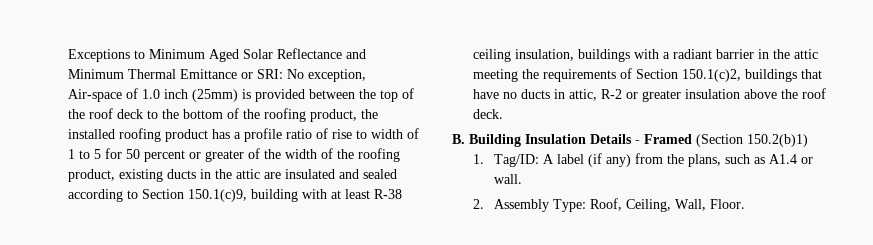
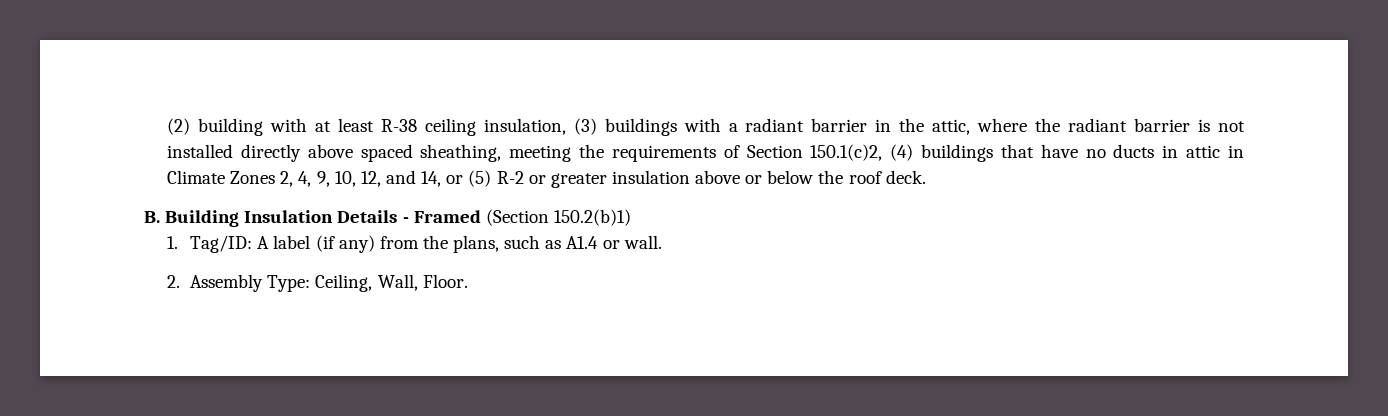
- Exceptions to Minimum Aged Solar Reflectance and Minimum Thermal Emittance or SRI: No exception, Air-space of 1.0 inch (25mm) is provided between the top of the roof deck to the bottom of the roofing product, the installed roofing product has a profile ratio of rise to width of 1 to 5 for 50 percent or greater of the width of the roofing product, existing ducts in the attic are insulated and sealed according to Section 150.1(c)9, building with at least R-38 ceiling insulation, buildings with a radiant barrier in the attic meeting the requirements of Section 150.1(c)2, buildings that have no ducts in attic, R-2 or greater insulation above the roof deck.
+ (2) building with at least R-38 ceiling insulation, (3) buildings with a radiant barrier in the attic, where the radiant barrier is not installed directly above spaced sheathing, meeting the requirements of Section 150.1(c)2, (4) buildings that have no ducts in attic in Climate Zones 2, 4, 9, 10, 12, and 14, or (5) R-2 or greater insulation above or below the roof deck.
- 2. Assembly Type: Roof, Ceiling, Wall, Floor.
+ 2. Assembly Type: Ceiling, Wall, Floor.

